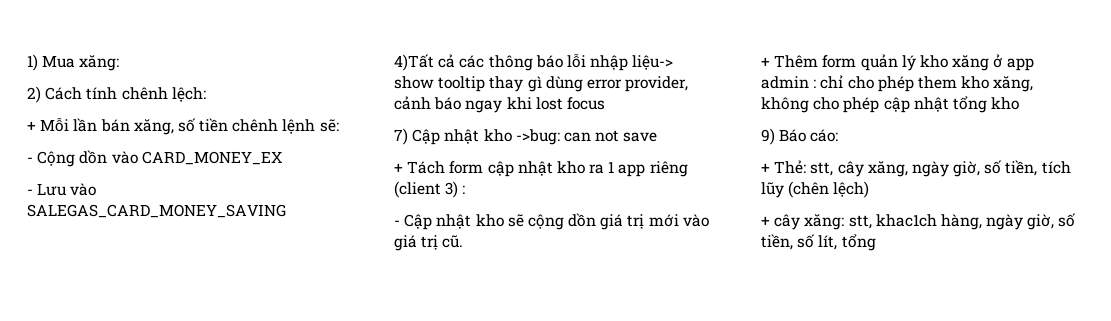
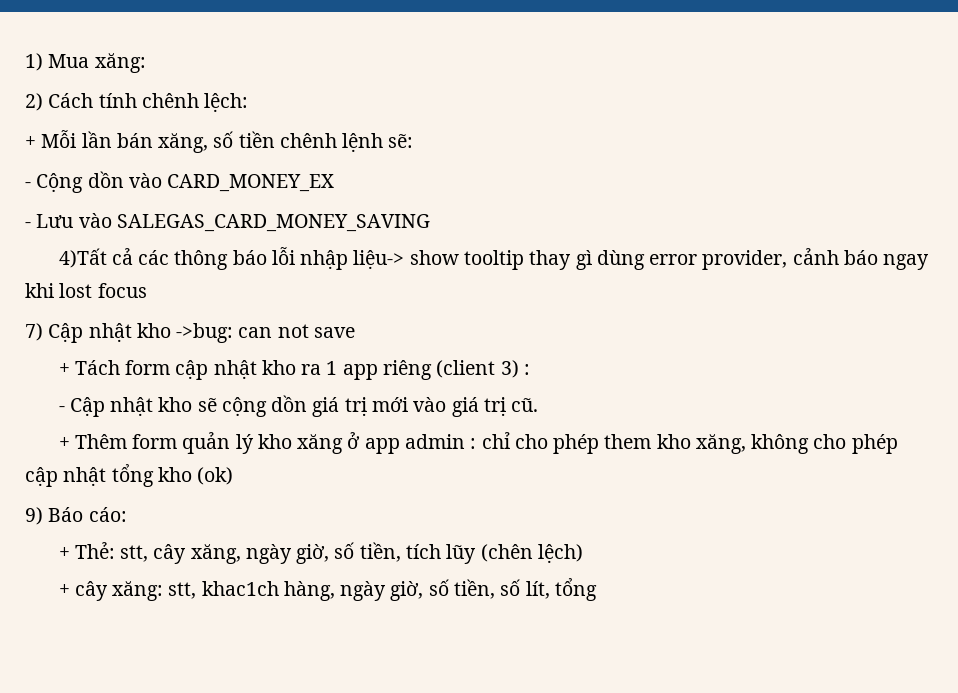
- + Thêm form quản lý kho xăng ở app admin : chỉ cho phép them kho xăng, không cho phép cập nhật tổng kho
+ + Thêm form quản lý kho xăng ở app admin : chỉ cho phép them kho xăng, không cho phép cập nhật tổng kho (ok)

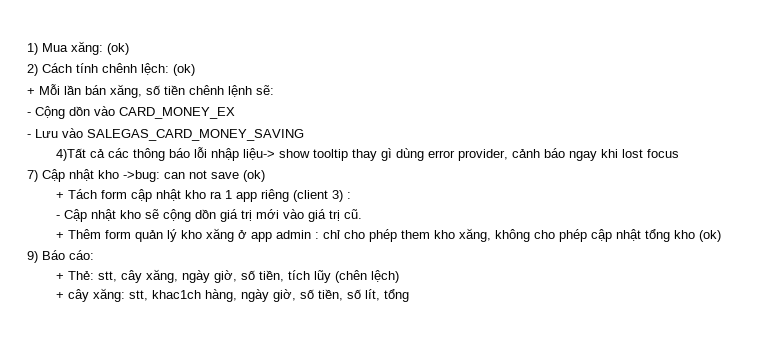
- 1) Mua xăng:
+ 1) Mua xăng: (ok)
- 2) Cách tính chênh lệch:
+ 2) Cách tính chênh lệch: (ok)
- 7) Cập nhật kho ->bug: can not save
+ 7) Cập nhật kho ->bug: can not save (ok)

